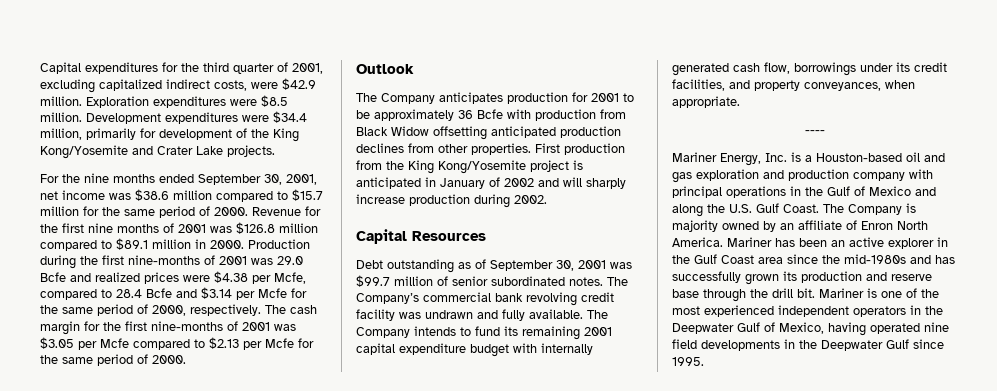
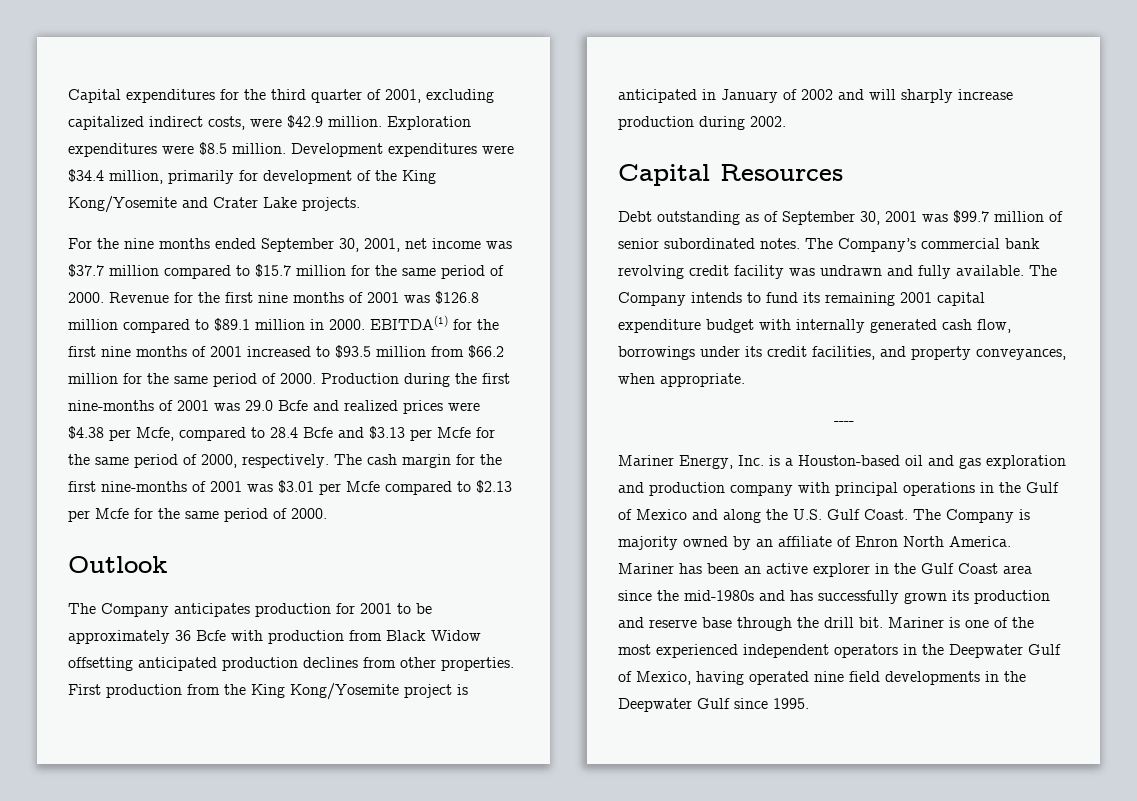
- For the nine months ended September 30, 2001, net income was $38.6 million compared to $15.7 million for the same period of 2000.
+ For the nine months ended September 30, 2001, net income was $37.7 million compared to $15.7 million for the same period of 2000.
+ EBITDA(1) for the first nine months of 2001 increased to $93.5 million from $66.2 million for the same period of 2000.
- Production during the first nine-months of 2001 was 29.0 Bcfe and realized prices were $4.38 per Mcfe, compared to 28.4 Bcfe and $3.14 per Mcfe for the same period of 2000, respectively.
+ Production during the first nine-months of 2001 was 29.0 Bcfe and realized prices were $4.38 per Mcfe, compared to 28.4 Bcfe and $3.13 per Mcfe for the same period of 2000, respectively.
- The cash margin for the first nine-months of 2001 was $3.05 per Mcfe compared to $2.13 per Mcfe for the same period of 2000.
+ The cash margin for the first nine-months of 2001 was $3.01 per Mcfe compared to $2.13 per Mcfe for the same period of 2000.

